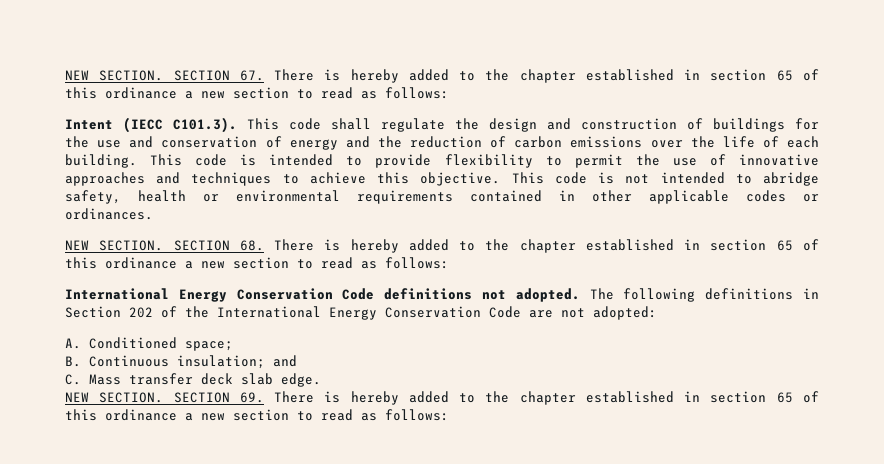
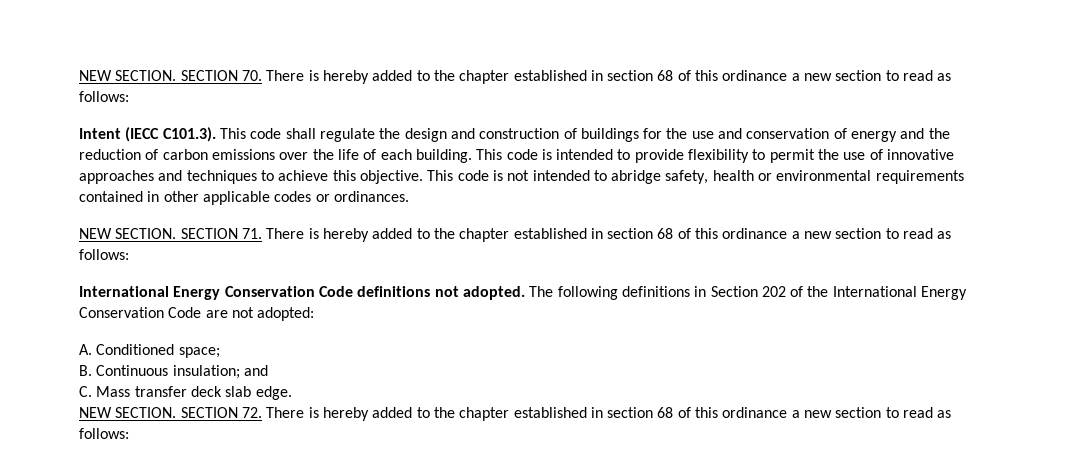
- NEW SECTION. SECTION 67. There is hereby added to the chapter established in section 65 of this ordinance a new section to read as follows:
+ NEW SECTION. SECTION 70. There is hereby added to the chapter established in section 68 of this ordinance a new section to read as follows:
- SECTION 68. There is hereby added to the chapter established in section 65 of this ordinance a new section to read as follows:
+ SECTION 71. There is hereby added to the chapter established in section 68 of this ordinance a new section to read as follows:
- SECTION 69. There is hereby added to the chapter established in section 65 of this ordinance a new section to read as follows:
+ SECTION 72. There is hereby added to the chapter established in section 68 of this ordinance a new section to read as follows:

